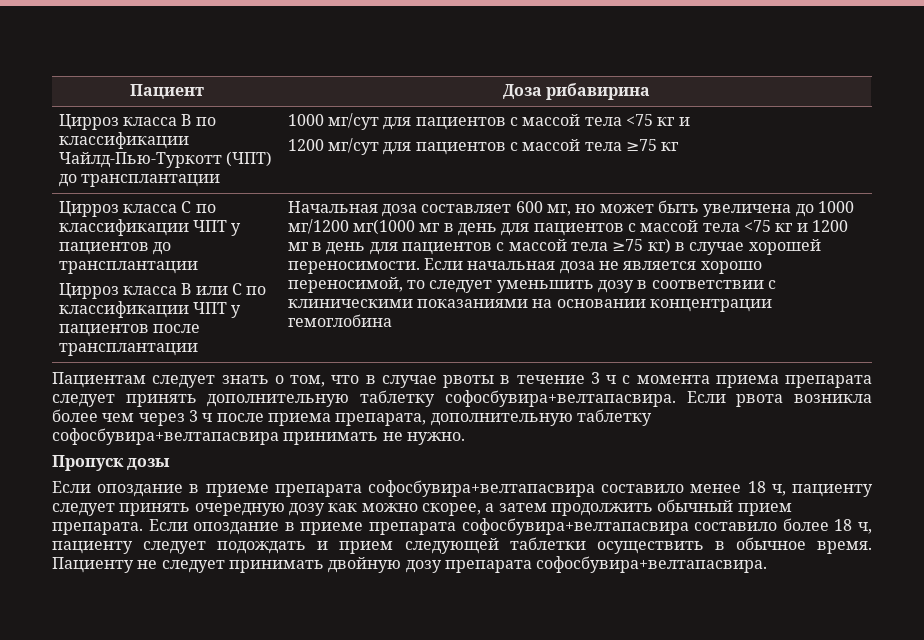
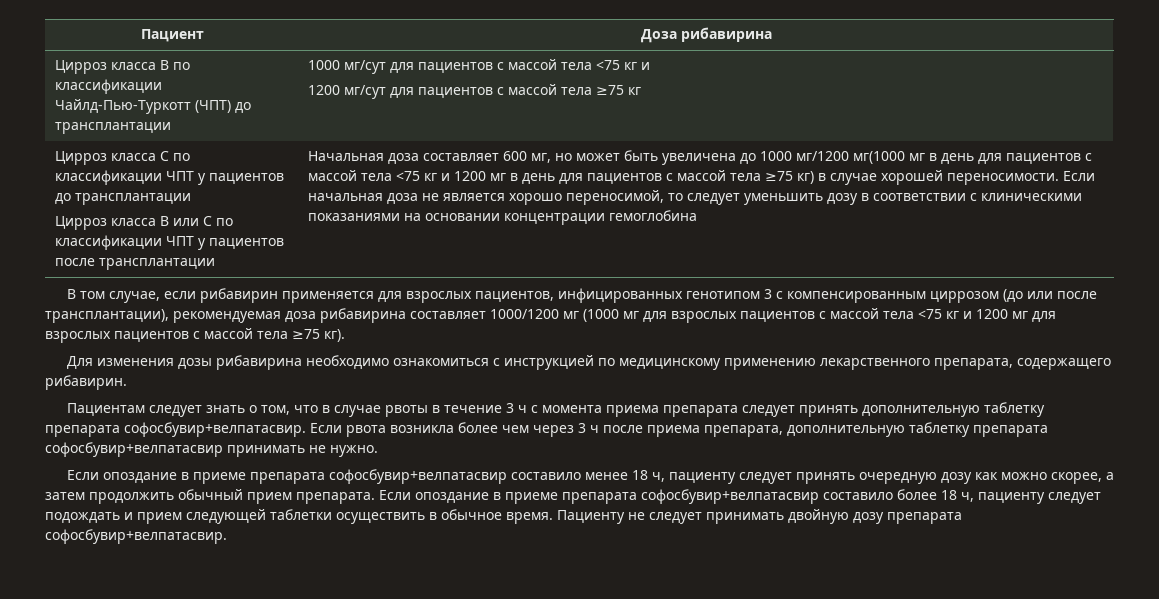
+ В том случае, если рибавирин применяется для взрослых пациентов, инфицированных генотипом 3 с компенсированным циррозом (до или после трансплантации), рекомендуемая доза рибавирина составляет 1000/1200 мг (1000 мг для взрослых пациентов с массой тела <75 кг и 1200 мг для взрослых пациентов с массой тела ≥75 кг).
+ Для изменения дозы рибавирина необходимо ознакомиться с инструкцией по медицинскому применению лекарственного препарата, содержащего рибавирин.
- Пациентам следует знать о том, что в случае рвоты в течение 3 ч с момента приема препарата следует принять дополнительную таблетку софосбувира+велтапасвира.
+ Пациентам следует знать о том, что в случае рвоты в течение 3 ч с момента приема препарата следует принять дополнительную таблетку препарата софосбувир+велпатасвир.
- Если рвота возникла более чем через 3 ч после приема препарата, дополнительную таблетку софосбувира+велтапасвира принимать не нужно.
+ Если рвота возникла более чем через 3 ч после приема препарата, дополнительную таблетку препарата софосбувир+велпатасвир принимать не нужно.
- Пропуск дозы
- Если опоздание в приеме препарата софосбувира+велтапасвира составило менее 18 ч, пациенту следует принять очередную дозу как можно скорее, а затем продолжить обычный прием препарата.
+ Если опоздание в приеме препарата софосбувир+велпатасвир составило менее 18 ч, пациенту следует принять очередную дозу как можно скорее, а затем продолжить обычный прием препарата.
- Если опоздание в приеме препарата софосбувира+велтапасвира составило более 18 ч, пациенту следует подождать и прием следующей таблетки осуществить в обычное время.
+ Если опоздание в приеме препарата софосбувир+велпатасвир составило более 18 ч, пациенту следует подождать и прием следующей таблетки осуществить в обычное время.
- Пациенту не следует принимать двойную дозу препарата софосбувира+велтапасвира.
+ Пациенту не следует принимать двойную дозу препарата софосбувир+велпатасвир.

